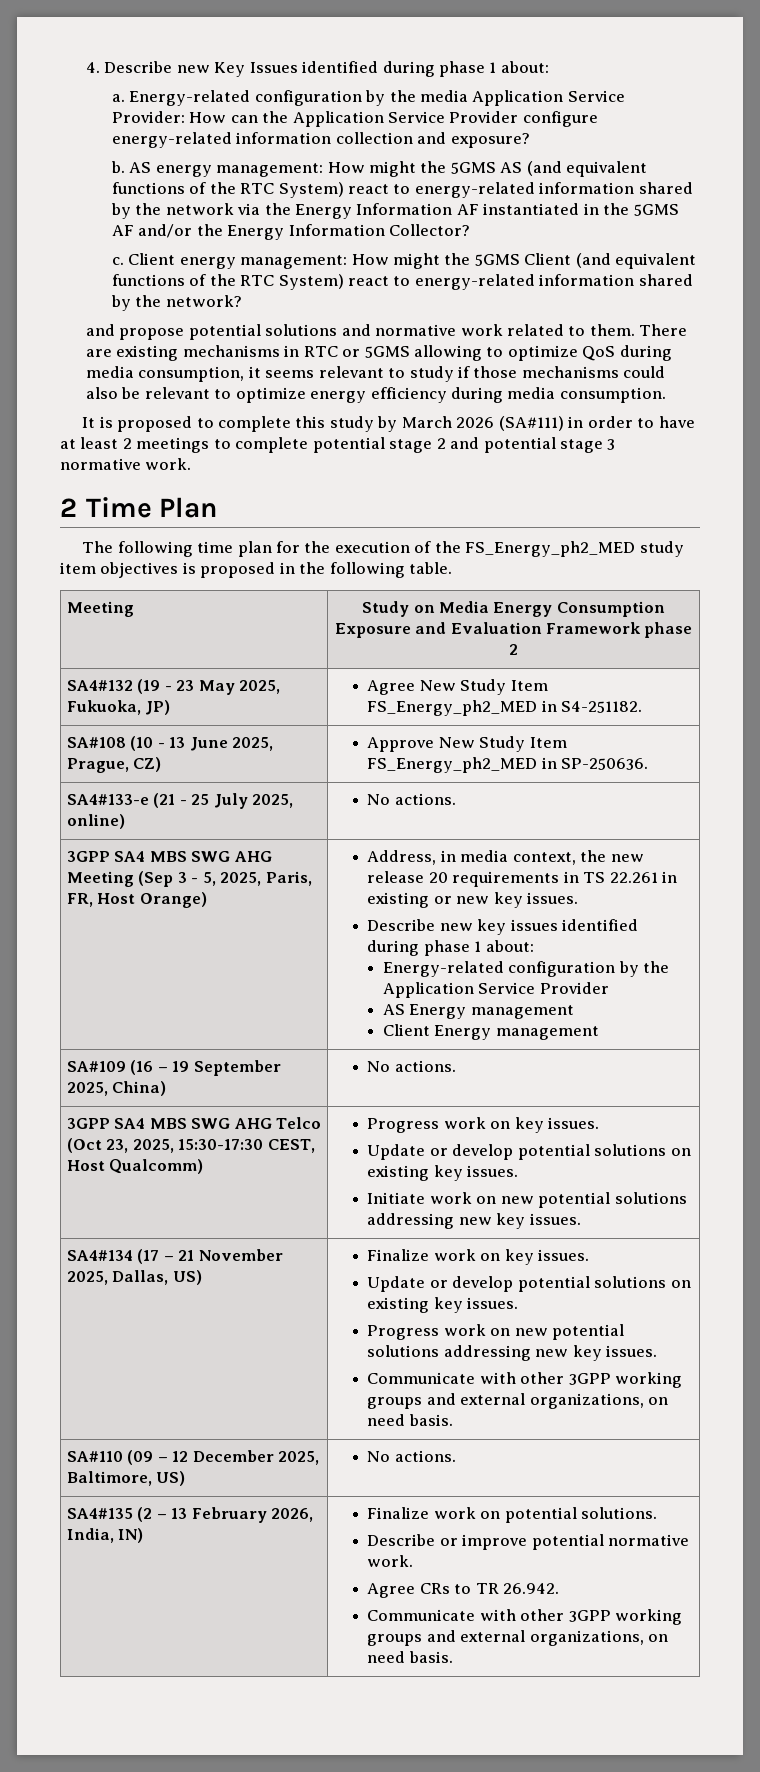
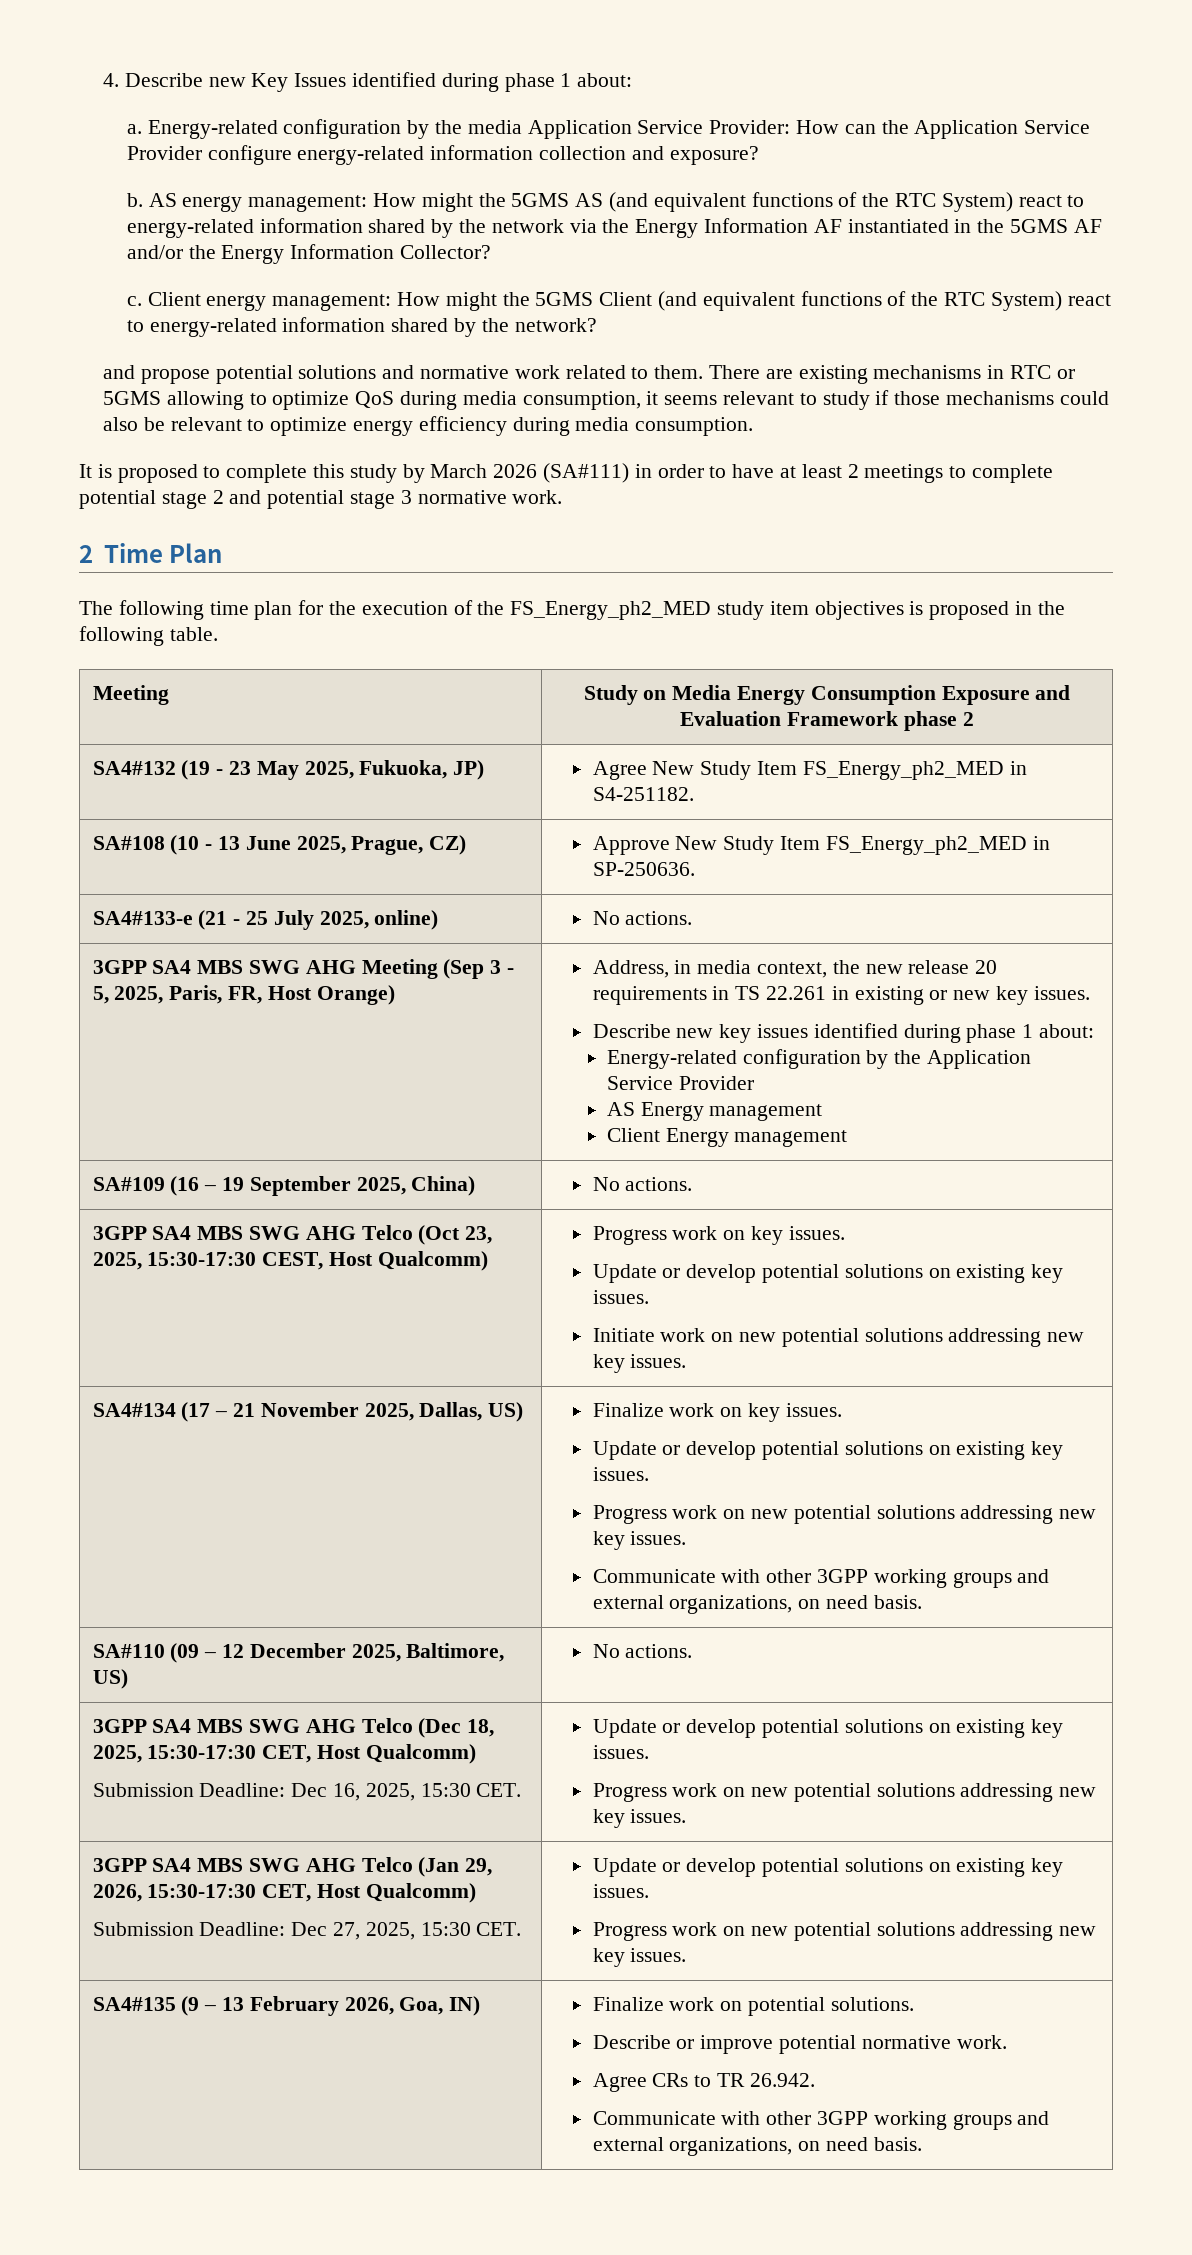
+ 3GPP SA4 MBS SWG AHG Telco (Dec 18, 2025, 15:30-17:30 CET, Host Qualcomm)
+ Submission Deadline: Dec 16, 2025, 15:30 CET. | Update or develop potential solutions on existing key issues.
+ Progress work on new potential solutions addressing new key issues.
+ 3GPP SA4 MBS SWG AHG Telco (Jan 29, 2026, 15:30-17:30 CET, Host Qualcomm)
+ Submission Deadline: Dec 27, 2025, 15:30 CET. | Update or develop potential solutions on existing key issues.
+ Progress work on new potential solutions addressing new key issues.
- SA4#135 (2 – 13 February 2026, India, IN) | Finalize work on potential solutions.
+ SA4#135 (9 – 13 February 2026, Goa, IN) | Finalize work on potential solutions.

